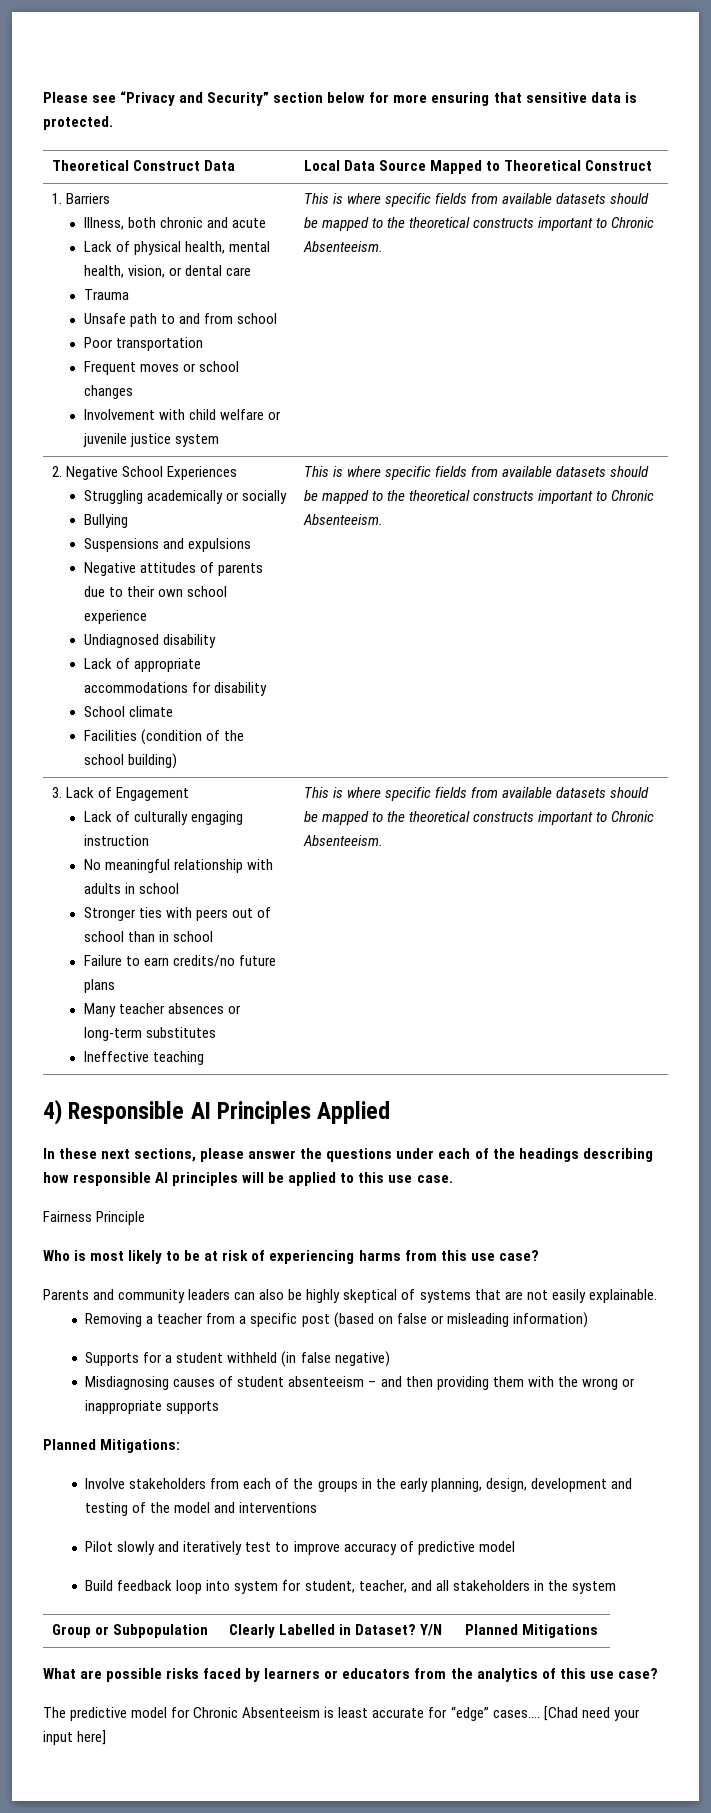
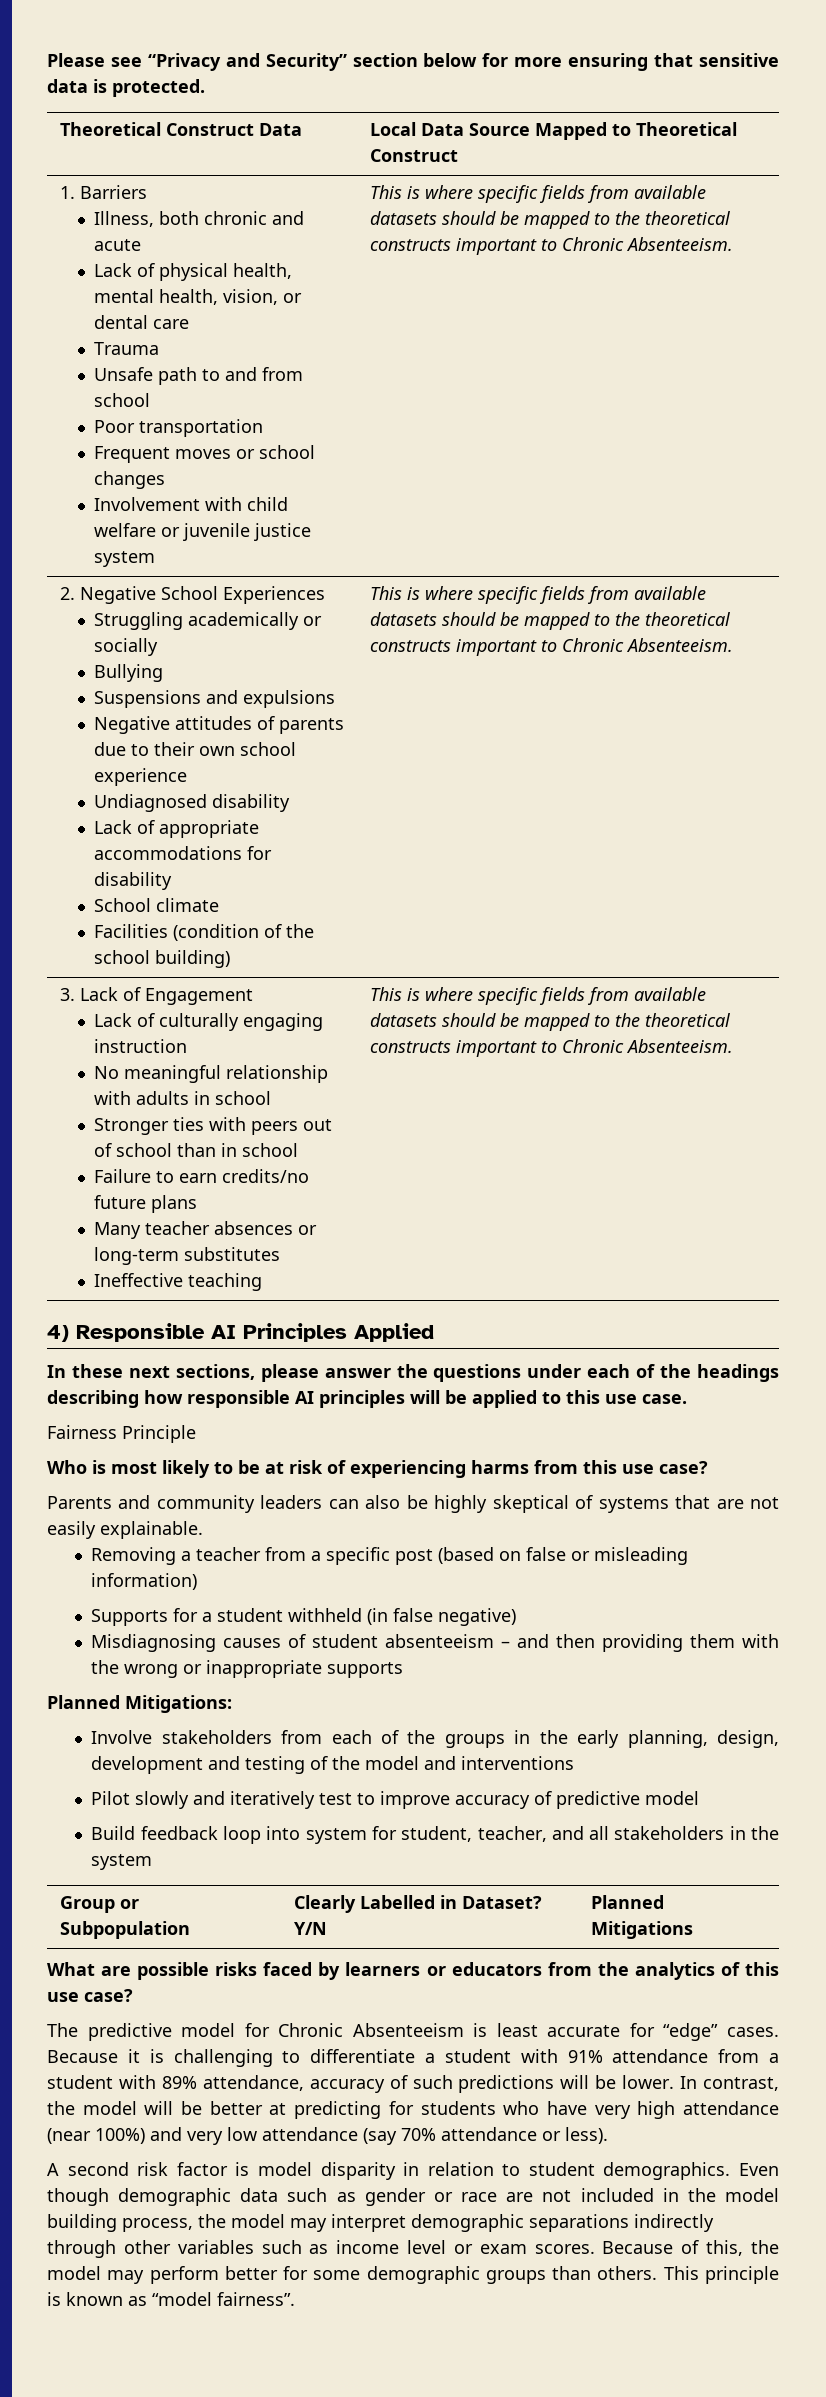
- The predictive model for Chronic Absenteeism is least accurate for “edge” cases…. [Chad need your input here]
+ The predictive model for Chronic Absenteeism is least accurate for “edge” cases. Because it is challenging to differentiate a student with 91% attendance from a student with 89% attendance, accuracy of such predictions will be lower. In contrast, the model will be better at predicting for students who have very high attendance (near 100%) and very low attendance (say 70% attendance or less).
+ A second risk factor is model disparity in relation to student demographics. Even though demographic data such as gender or race are not included in the model building process, the model may interpret demographic separations indirectly through other variables such as income level or exam scores. Because of this, the model may perform better for some demographic groups than others. This principle is known as “model fairness”.

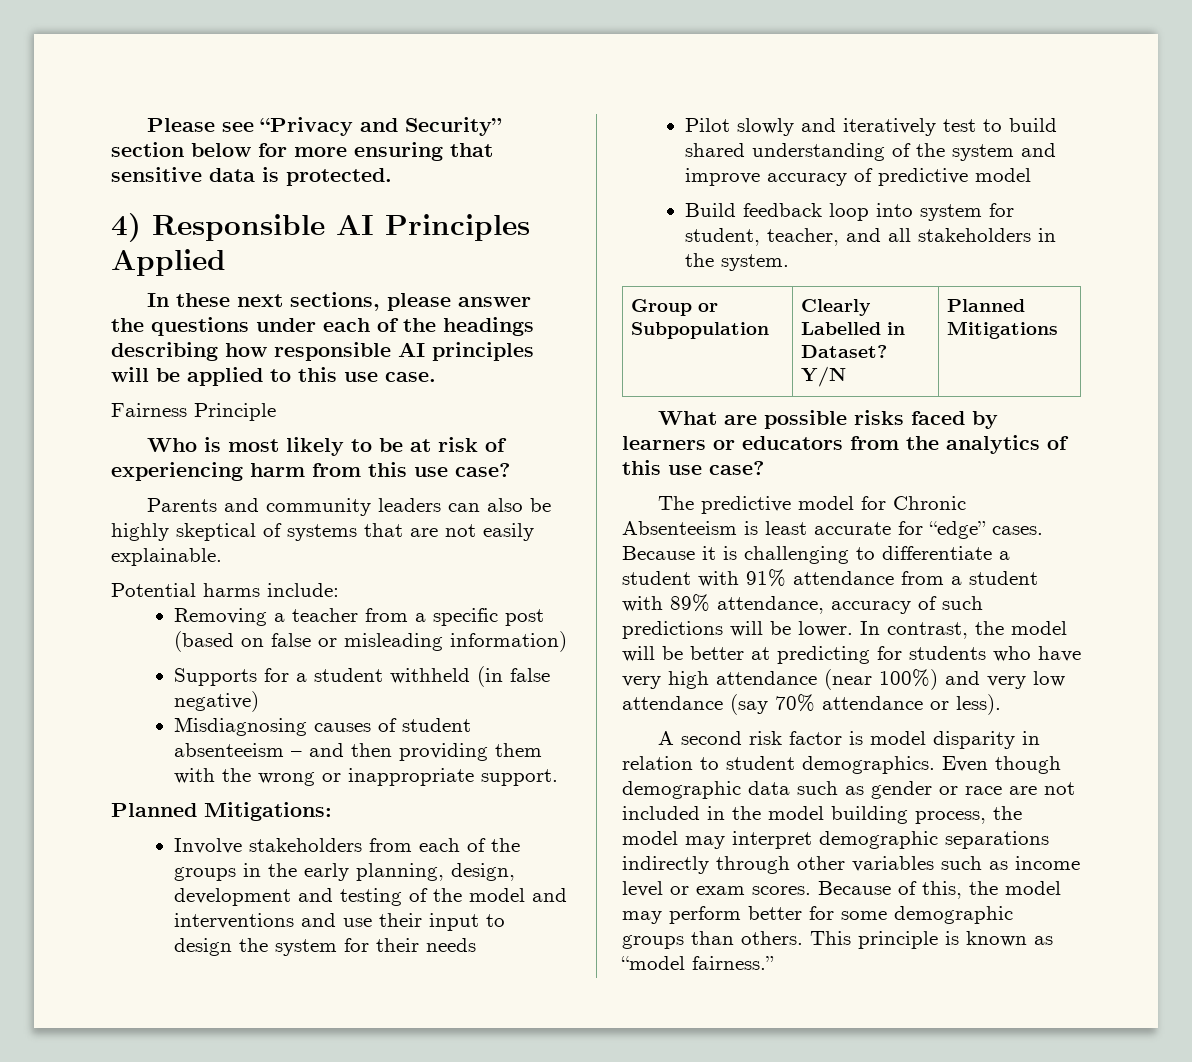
- Theoretical Construct Data | Local Data Source Mapped to Theoretical Construct
- 1. Barriers
- Illness, both chronic and acute
- Lack of physical health, mental health, vision, or dental care
- Trauma
- Unsafe path to and from school
- Poor transportation
- Frequent moves or school changes
- Involvement with child welfare or juvenile justice system | This is where specific fields from available datasets should be mapped to the theoretical constructs important to Chronic Absenteeism.
- 2. Negative School Experiences
- Struggling academically or socially
- Bullying
- Suspensions and expulsions
- Negative attitudes of parents due to their own school experience
- Undiagnosed disability
- Lack of appropriate accommodations for disability
- School climate
- Facilities (condition of the school building) | This is where specific fields from available datasets should be mapped to the theoretical constructs important to Chronic Absenteeism.
- 3. Lack of Engagement
- Lack of culturally engaging instruction
- No meaningful relationship with adults in school
- Stronger ties with peers out of school than in school
- Failure to earn credits/no future plans
- Many teacher absences or long-term substitutes
- Ineffective teaching | This is where specific fields from available datasets should be mapped to the theoretical constructs important to Chronic Absenteeism.
- Who is most likely to be at risk of experiencing harms from this use case?
+ Who is most likely to be at risk of experiencing harm from this use case?
+ Potential harms include:
- Misdiagnosing causes of student absenteeism – and then providing them with the wrong or inappropriate supports
+ Misdiagnosing causes of student absenteeism – and then providing them with the wrong or inappropriate support.
- Involve stakeholders from each of the groups in the early planning, design, development and testing of the model and interventions
+ Involve stakeholders from each of the groups in the early planning, design, development and testing of the model and interventions and use their input to design the system for their needs
- Pilot slowly and iteratively test to improve accuracy of predictive model
+ Pilot slowly and iteratively test to build shared understanding of the system and improve accuracy of predictive model
- Build feedback loop into system for student, teacher, and all stakeholders in the system
+ Build feedback loop into system for student, teacher, and all stakeholders in the system.
- This principle is known as “model fairness”.
+ This principle is known as “model fairness.”

